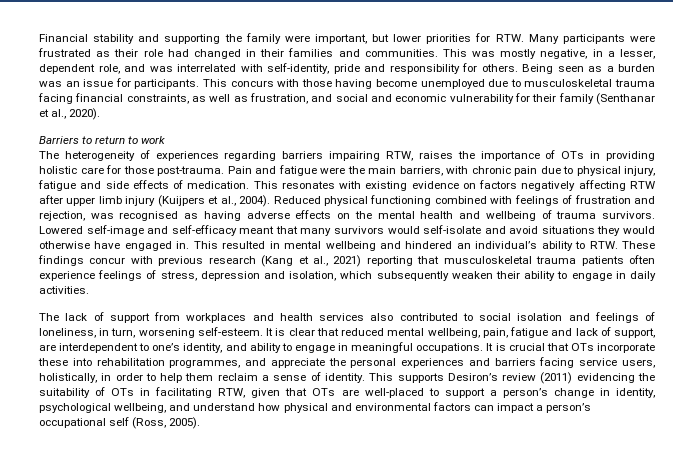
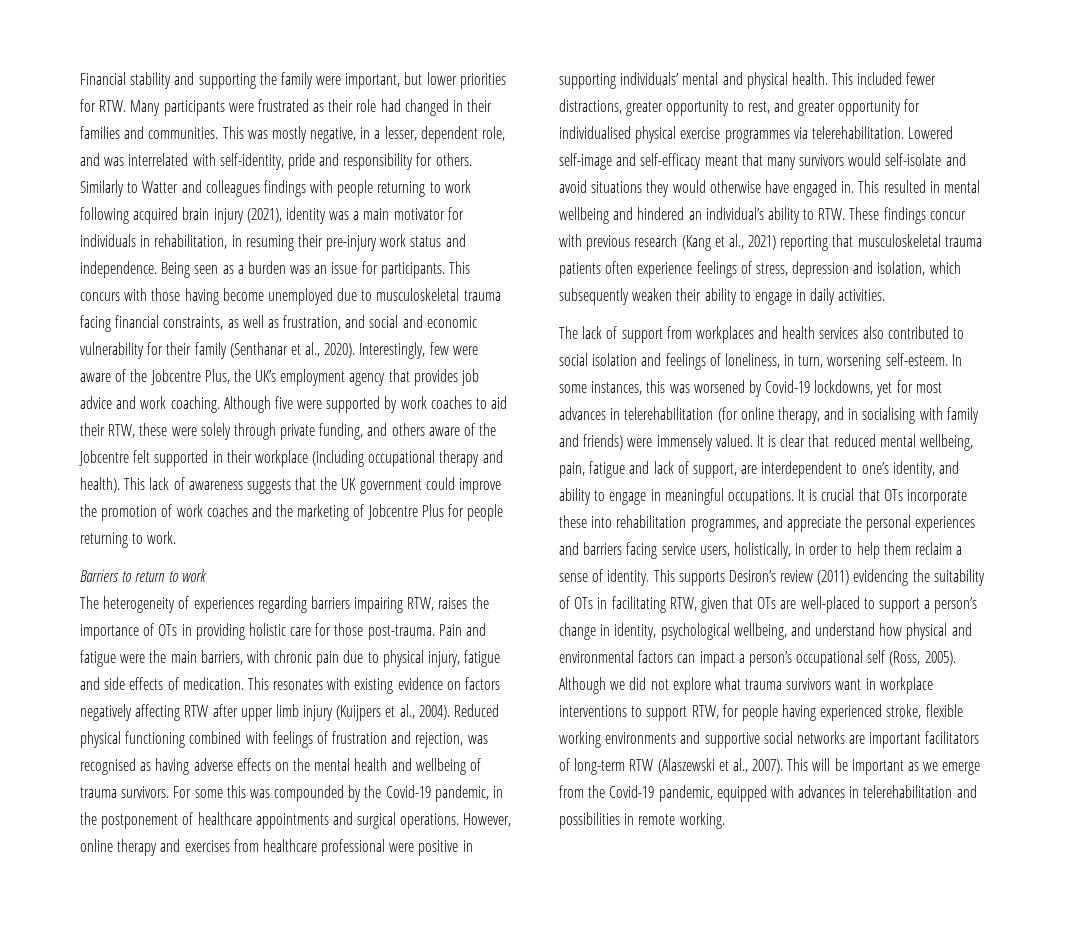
+ Similarly to Watter and colleagues findings with people returning to work following acquired brain injury (2021), identity was a main motivator for individuals in rehabilitation, in resuming their pre-injury work status and independence.
+ Interestingly, few were aware of the Jobcentre Plus, the UK’s employment agency that provides job advice and work coaching. Although five were supported by work coaches to aid their RTW, these were solely through private funding, and others aware of the Jobcentre felt supported in their workplace (including occupational therapy and health). This lack of awareness suggests that the UK government could improve the promotion of work coaches and the marketing of Jobcentre Plus for people returning to work.
+ For some this was compounded by the Covid-19 pandemic, in the postponement of healthcare appointments and surgical operations. However, online therapy and exercises from healthcare professional were positive in supporting individuals’ mental and physical health. This included fewer distractions, greater opportunity to rest, and greater opportunity for individualised physical exercise programmes via telerehabilitation.
+ In some instances, this was worsened by Covid-19 lockdowns, yet for most advances in telerehabilitation (for online therapy, and in socialising with family and friends) were immensely valued.
+ Although we did not explore what trauma survivors want in workplace interventions to support RTW, for people having experienced stroke, flexible working environments and supportive social networks are important facilitators of long-term RTW (Alaszewski et al., 2007). This will be important as we emerge from the Covid-19 pandemic, equipped with advances in telerehabilitation and possibilities in remote working.

